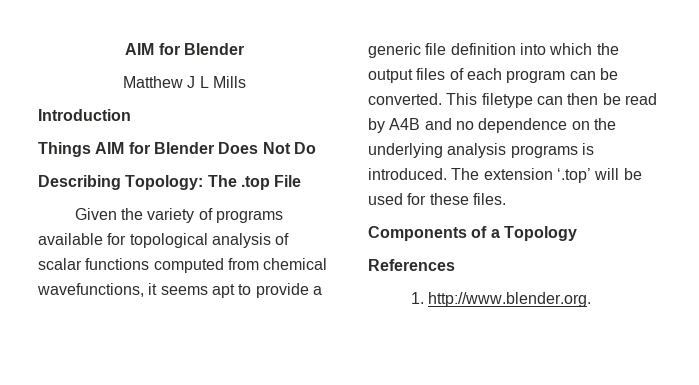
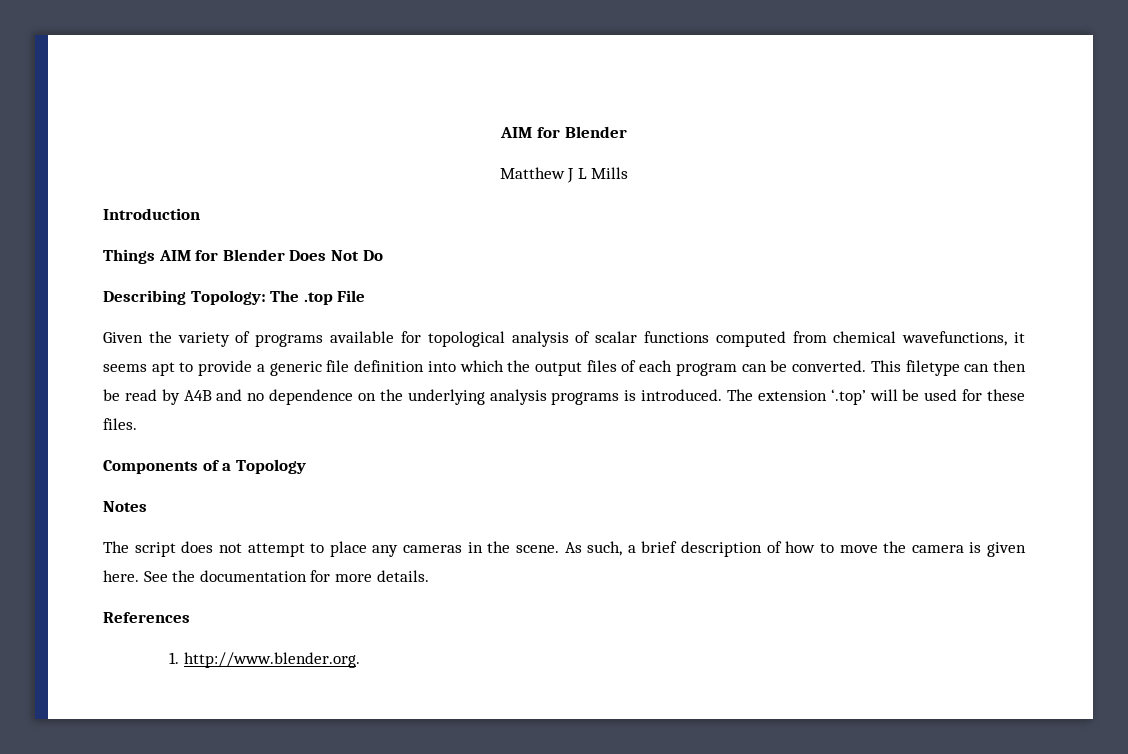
+ Notes
+ The script does not attempt to place any cameras in the scene. As such, a brief description of how to move the camera is given here. See the documentation for more details.

